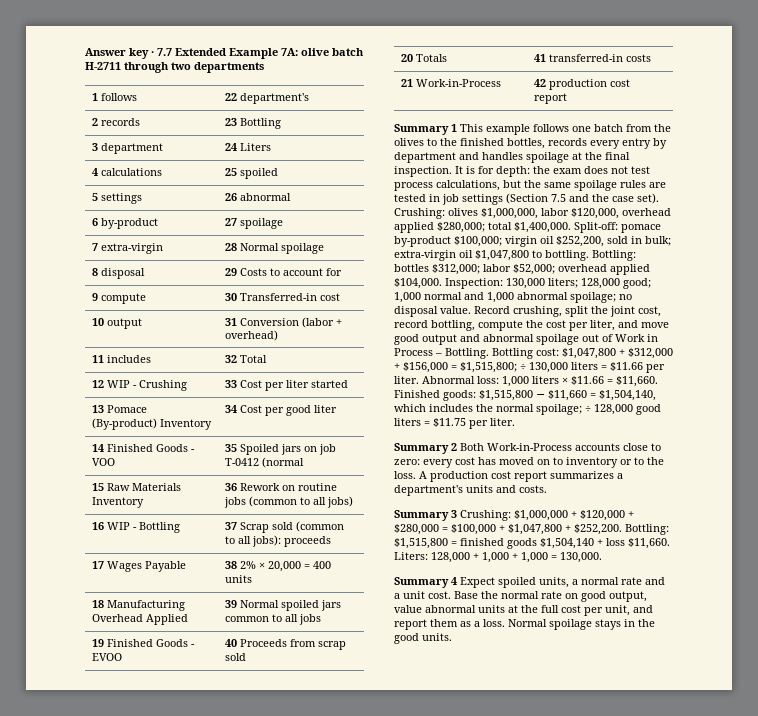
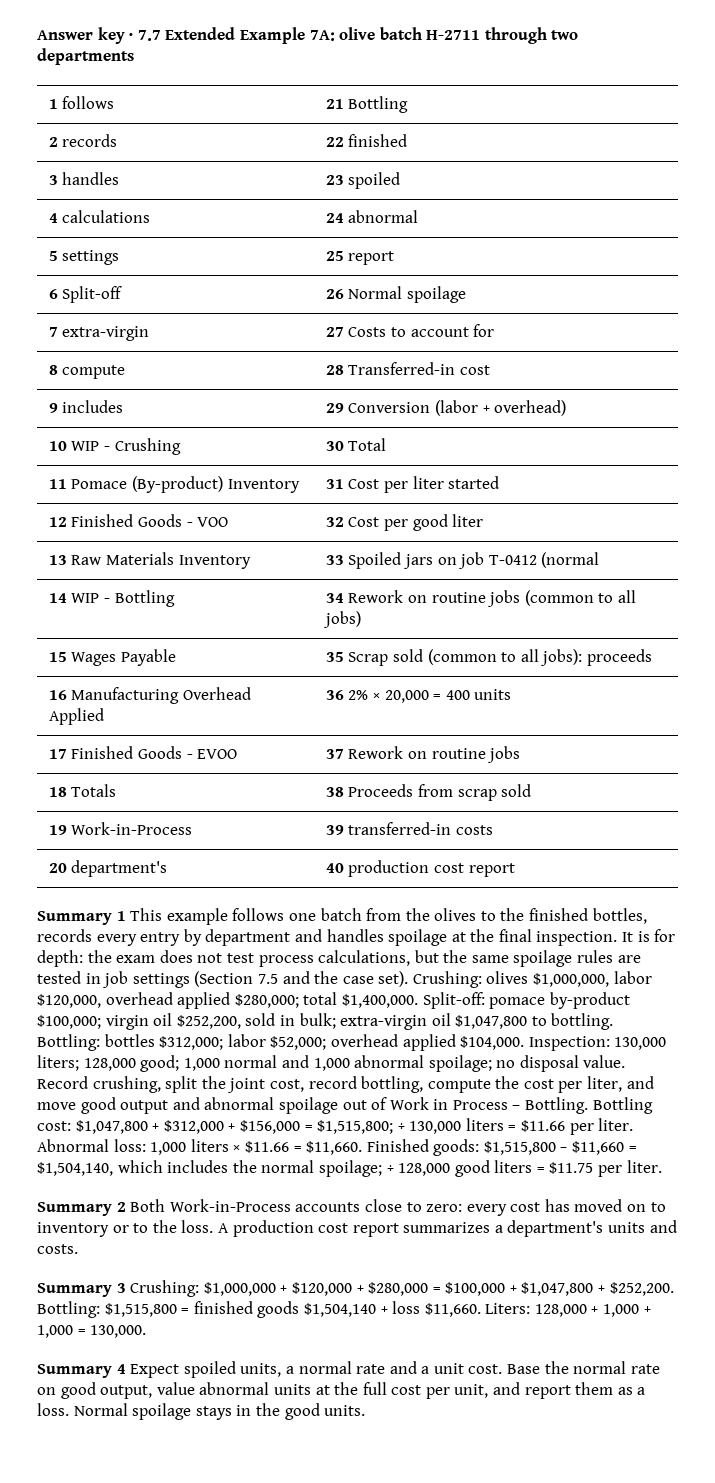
- 1 follows | 22 department's
+ 1 follows | 21 Bottling
- 2 records | 23 Bottling
- 3 department | 24 Liters
+ 2 records | 22 finished
+ 3 handles | 23 spoiled
- 4 calculations | 25 spoiled
+ 4 calculations | 24 abnormal
- 5 settings | 26 abnormal
+ 5 settings | 25 report
- 6 by-product | 27 spoilage
+ 6 Split-off | 26 Normal spoilage
- 7 extra-virgin | 28 Normal spoilage
- 8 disposal | 29 Costs to account for
+ 7 extra-virgin | 27 Costs to account for
- 9 compute | 30 Transferred-in cost
+ 8 compute | 28 Transferred-in cost
- 10 output | 31 Conversion (labor + overhead)
+ 9 includes | 29 Conversion (labor + overhead)
- 11 includes | 32 Total
- 12 WIP - Crushing | 33 Cost per liter started
- 13 Pomace (By-product) Inventory | 34 Cost per good liter
- 14 Finished Goods - VOO | 35 Spoiled jars on job T-0412 (normal
+ 10 WIP - Crushing | 30 Total
+ 11 Pomace (By-product) Inventory | 31 Cost per liter started
+ 12 Finished Goods - VOO | 32 Cost per good liter
+ 13 Raw Materials Inventory | 33 Spoiled jars on job T-0412 (normal
- 15 Raw Materials Inventory | 36 Rework on routine jobs (common to all jobs)
+ 14 WIP - Bottling | 34 Rework on routine jobs (common to all jobs)
- 16 WIP - Bottling | 37 Scrap sold (common to all jobs): proceeds
+ 15 Wages Payable | 35 Scrap sold (common to all jobs): proceeds
- 17 Wages Payable | 38 2% × 20,000 = 400 units
+ 16 Manufacturing Overhead Applied | 36 2% × 20,000 = 400 units
- 18 Manufacturing Overhead Applied | 39 Normal spoiled jars common to all jobs
- 19 Finished Goods - EVOO | 40 Proceeds from scrap sold
+ 17 Finished Goods - EVOO | 37 Rework on routine jobs
+ 18 Totals | 38 Proceeds from scrap sold
- 20 Totals | 41 transferred-in costs
+ 19 Work-in-Process | 39 transferred-in costs
- 21 Work-in-Process | 42 production cost report
+ 20 department's | 40 production cost report

